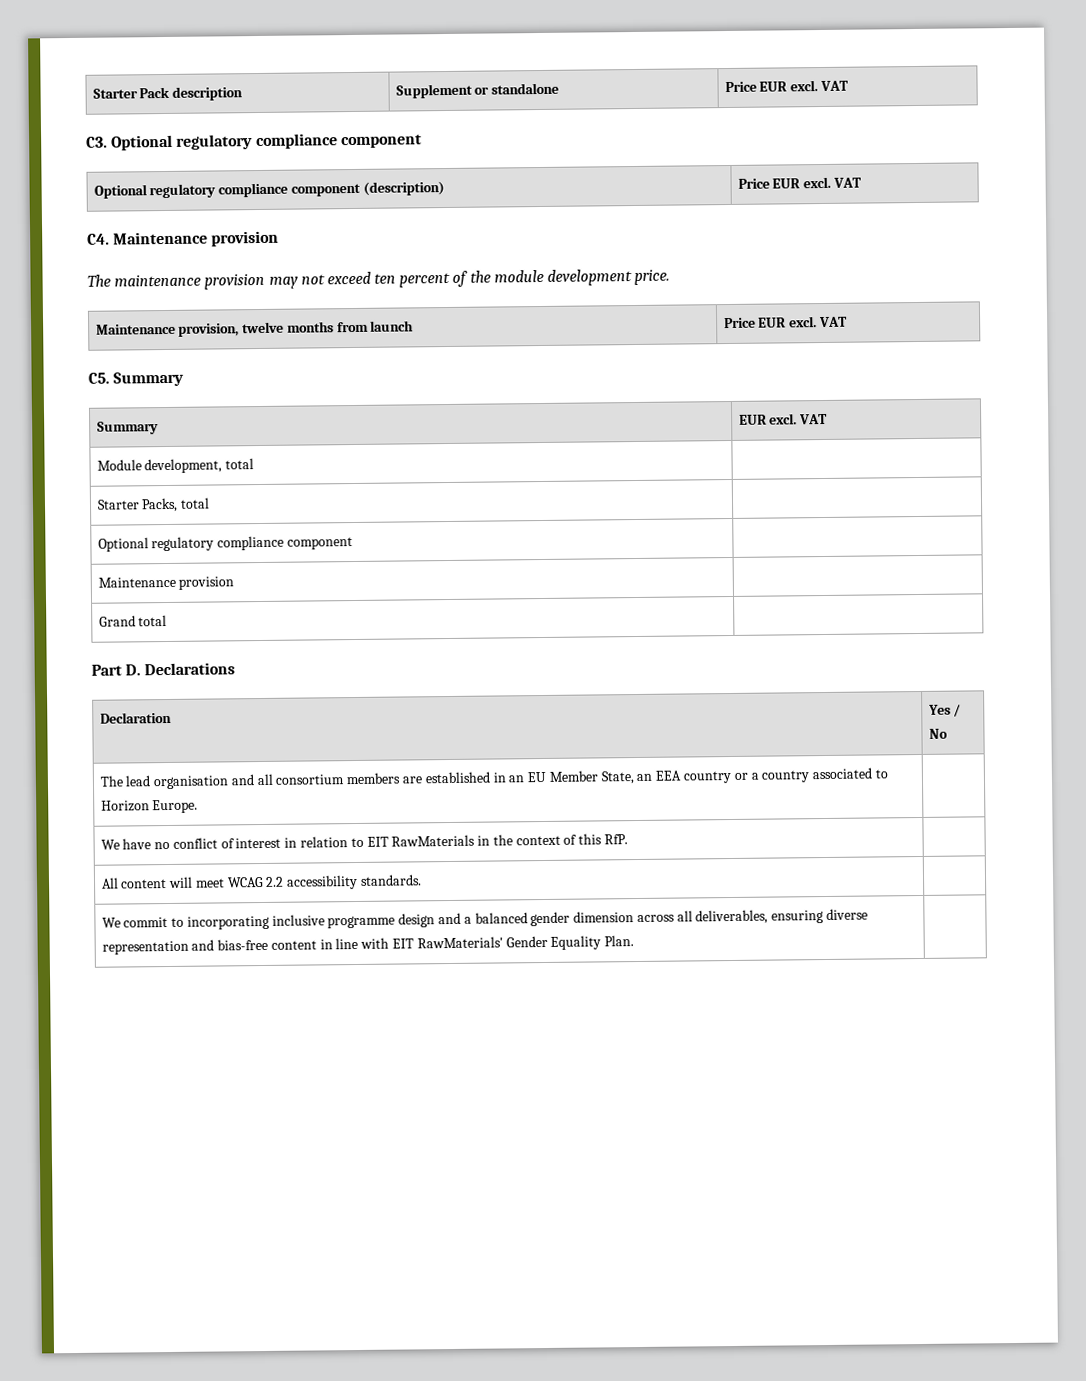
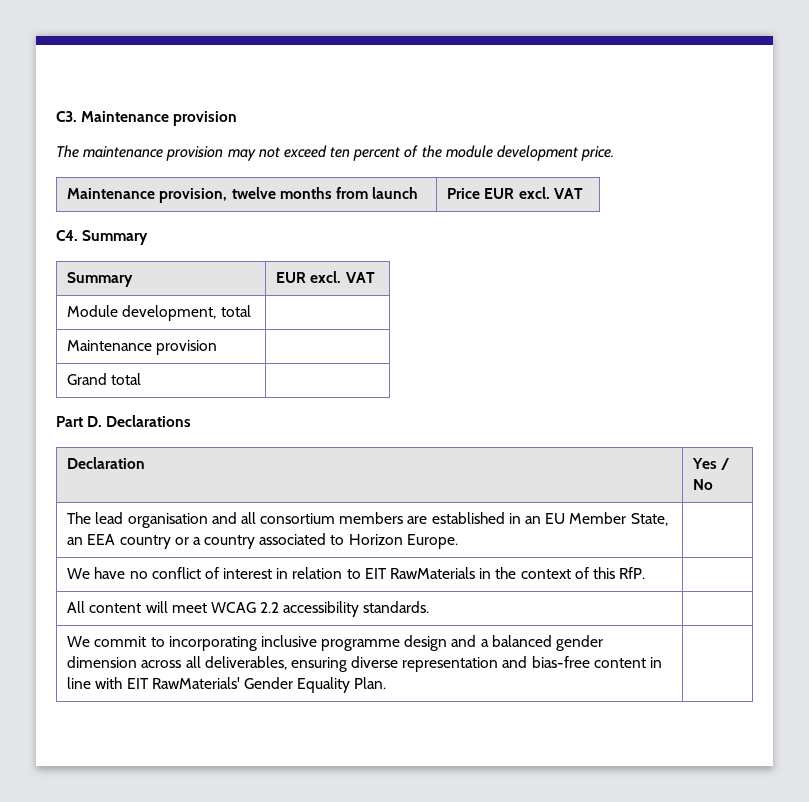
- Starter Pack description | Supplement or standalone | Price EUR excl. VAT
- C3. Optional regulatory compliance component
- Optional regulatory compliance component (description) | Price EUR excl. VAT
- C4. Maintenance provision
+ C3. Maintenance provision
- C5. Summary
+ C4. Summary
- Starter Packs, total |
- Optional regulatory compliance component |

